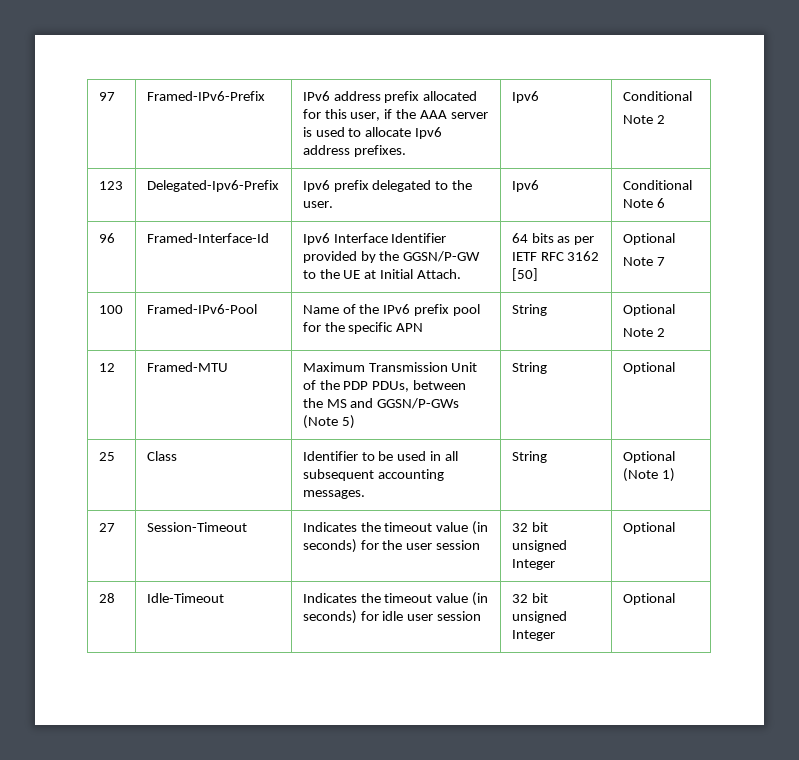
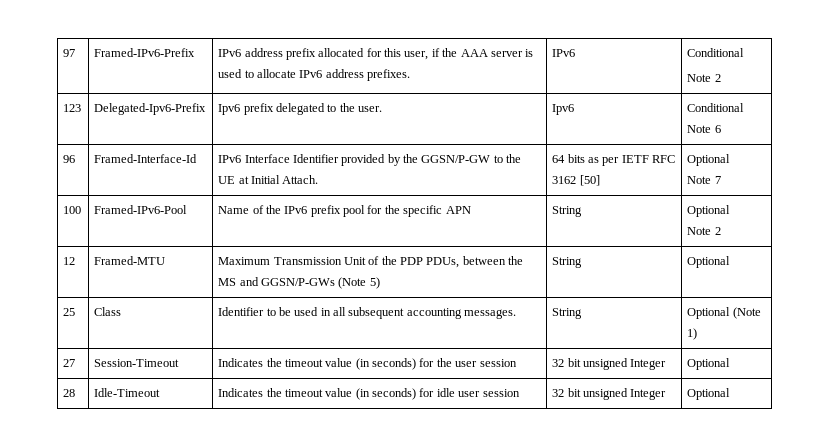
- 97 | Framed-IPv6-Prefix | IPv6 address prefix allocated for this user, if the AAA server is used to allocate Ipv6 address prefixes. | Ipv6 | Conditional
+ 97 | Framed-IPv6-Prefix | IPv6 address prefix allocated for this user, if the AAA server is used to allocate IPv6 address prefixes. | IPv6 | Conditional
- 96 | Framed-Interface-Id | Ipv6 Interface Identifier provided by the GGSN/P-GW to the UE at Initial Attach. | 64 bits as per IETF RFC 3162 [50] | Optional
+ 96 | Framed-Interface-Id | IPv6 Interface Identifier provided by the GGSN/P-GW to the UE at Initial Attach. | 64 bits as per IETF RFC 3162 [50] | Optional

